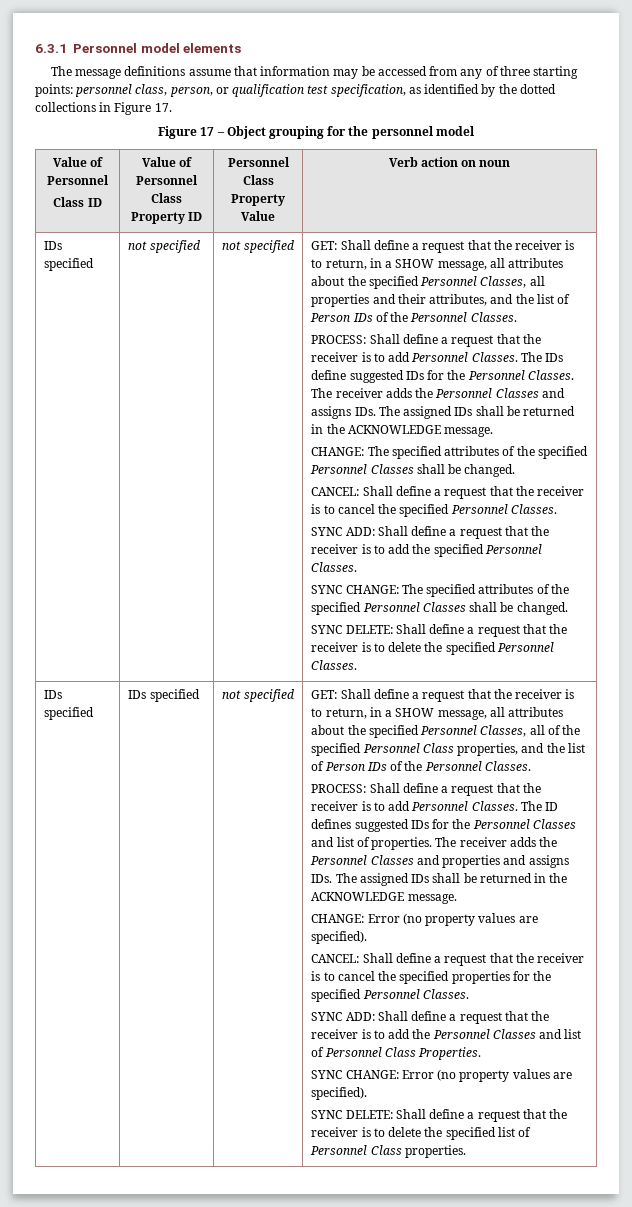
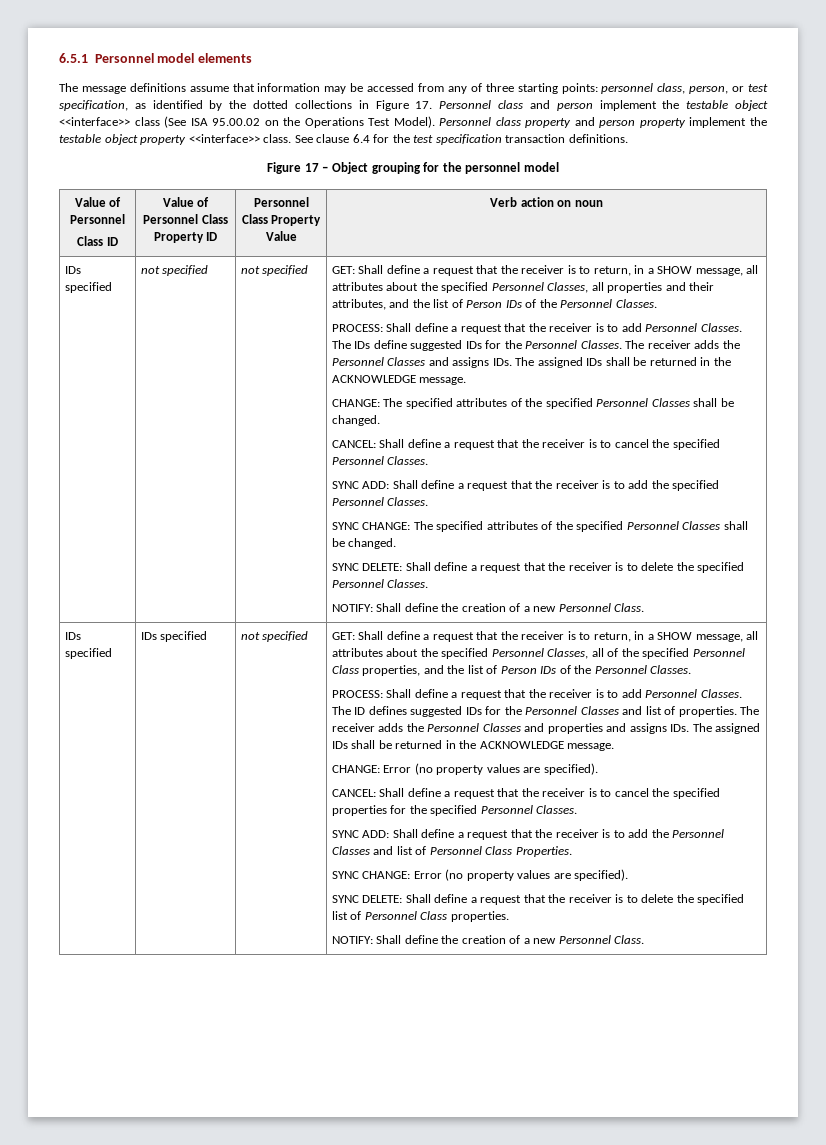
- 6.3.1 Personnel model elements
+ 6.5.1 Personnel model elements
- The message definitions assume that information may be accessed from any of three starting points: personnel class, person, or qualification test specification, as identified by the dotted collections in Figure 17.
+ The message definitions assume that information may be accessed from any of three starting points: personnel class, person, or test specification, as identified by the dotted collections in Figure 17. Personnel class and person implement the testable object <<interface>> class (See ISA 95.00.02 on the Operations Test Model). Personnel class property and person property implement the testable object property <<interface>> class. See clause 6.4 for the test specification transaction definitions.
  SYNC DELETE: Shall define a request that the receiver is to delete the specified Personnel Classes.
+ NOTIFY: Shall define the creation of a new Personnel Class.
  SYNC DELETE: Shall define a request that the receiver is to delete the specified list of Personnel Class properties.
+ NOTIFY: Shall define the creation of a new Personnel Class.

